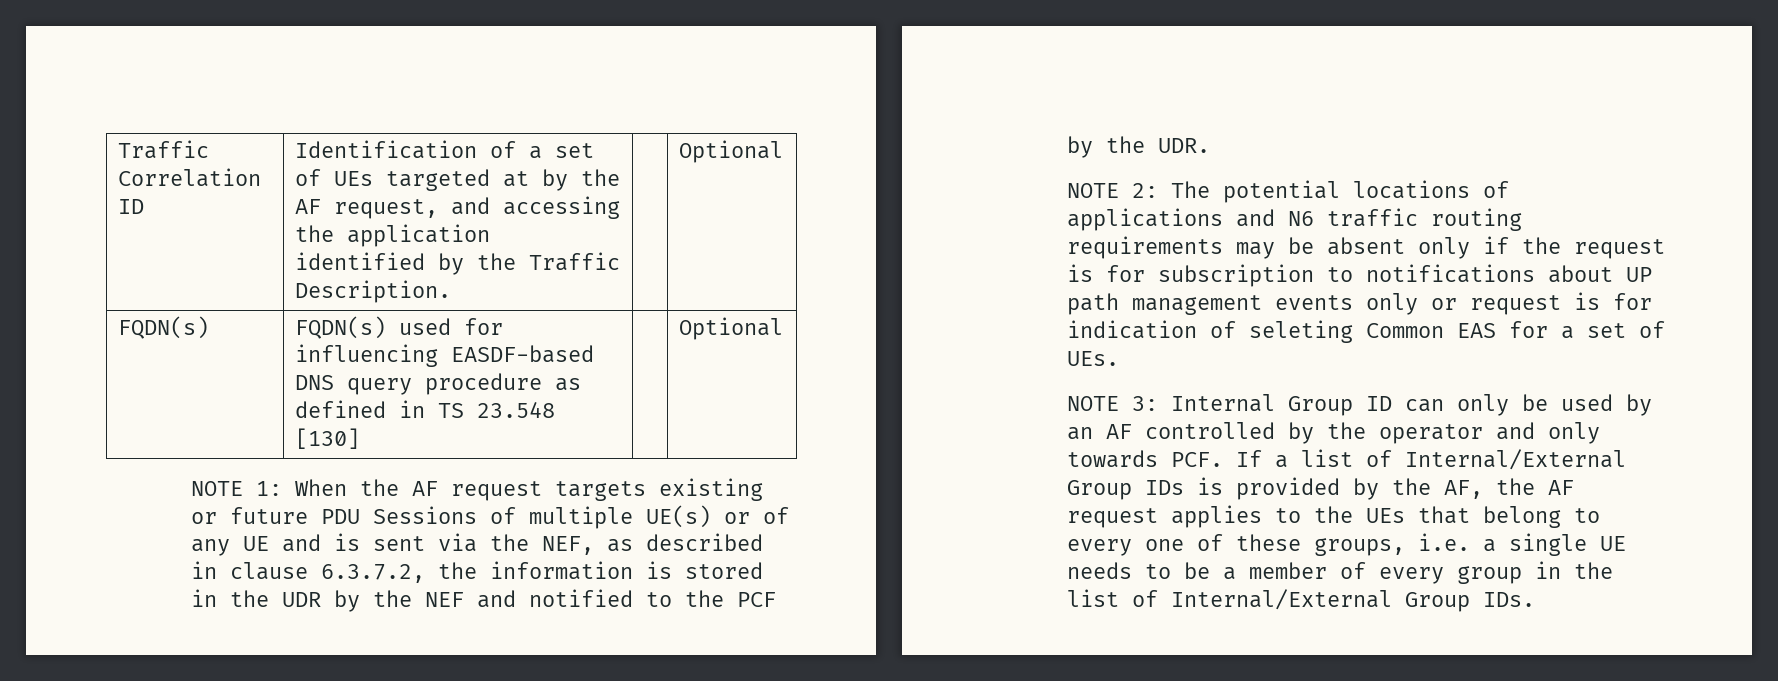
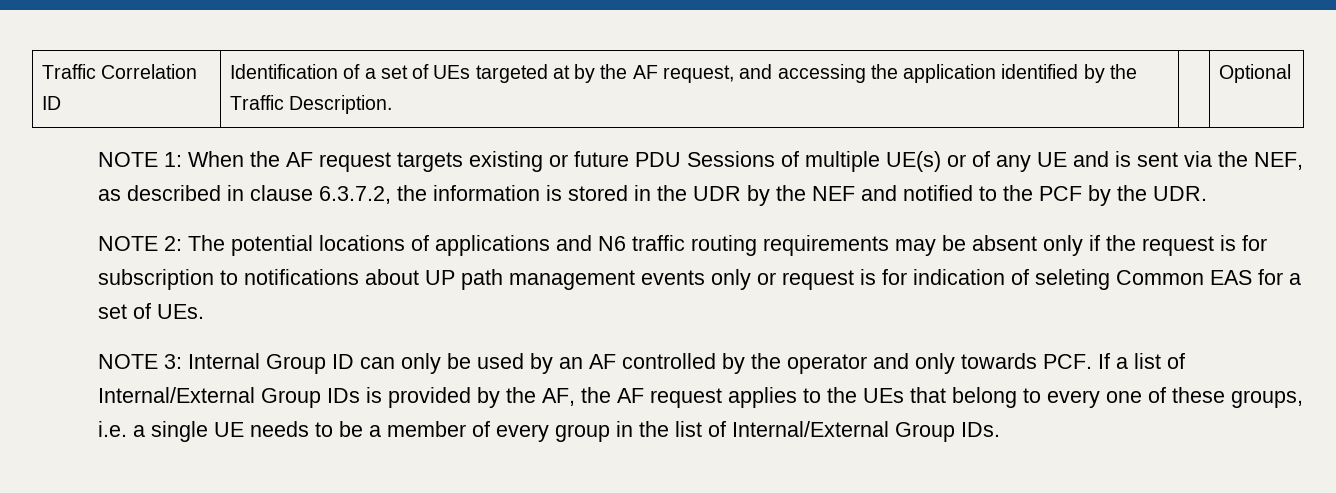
- FQDN(s) | FQDN(s) used for influencing EASDF-based DNS query procedure as defined in TS 23.548 [130] | | Optional

